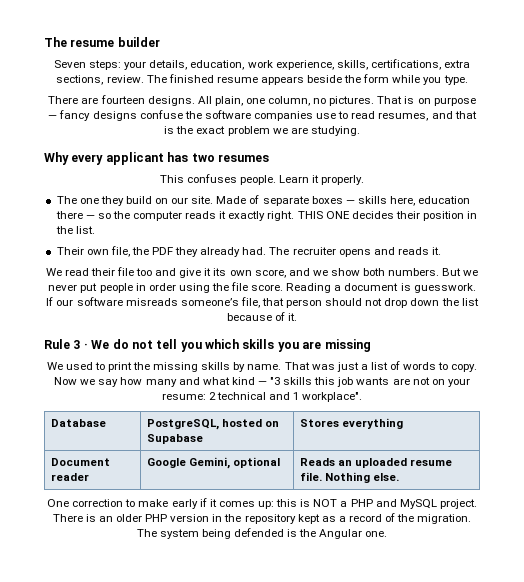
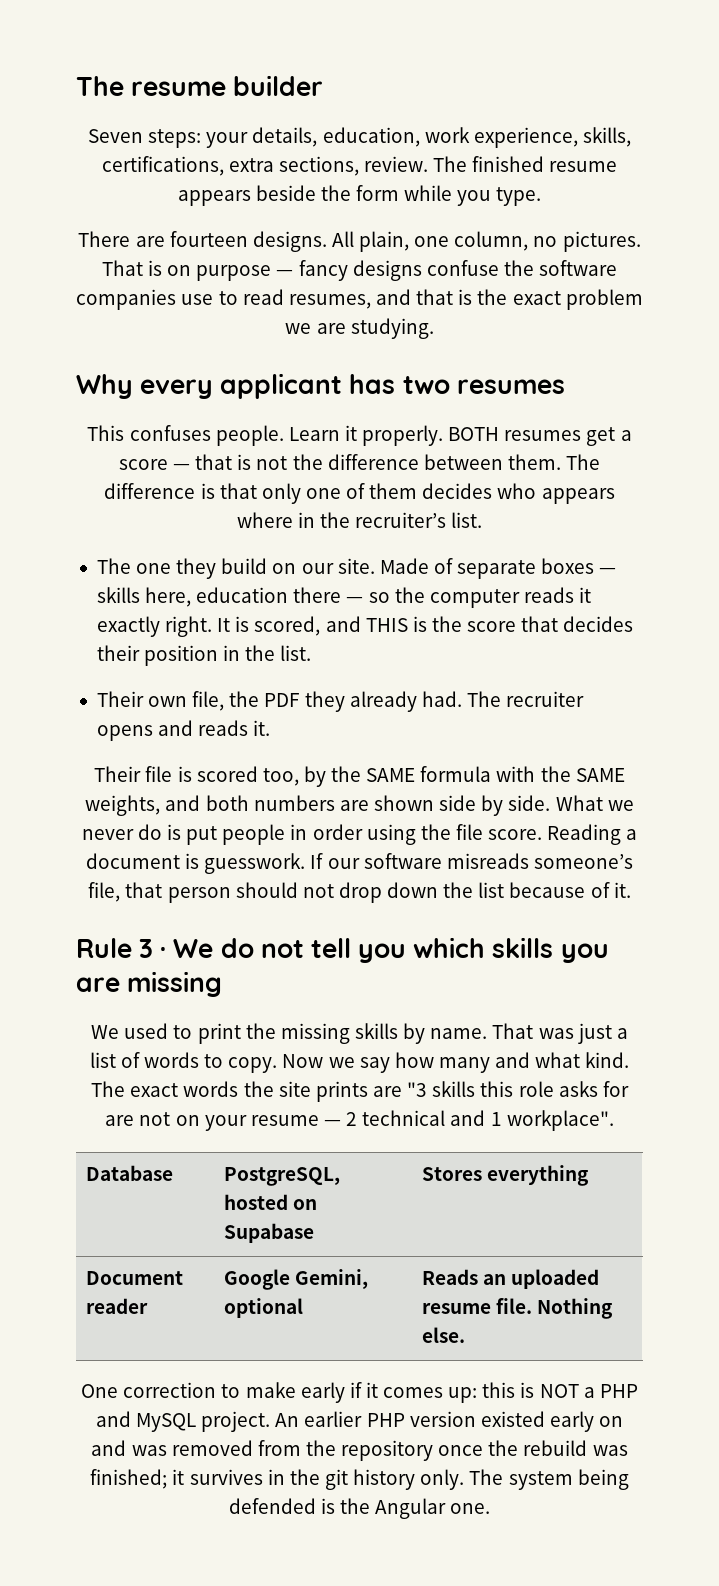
+ BOTH resumes get a score — that is not the difference between them. The difference is that only one of them decides who appears where in the recruiter’s list.
- THIS ONE decides their position in the list.
+ It is scored, and THIS is the score that decides their position in the list.
- We read their file too and give it its own score, and we show both numbers. But we never put people in order using the file score.
+ Their file is scored too, by the SAME formula with the SAME weights, and both numbers are shown side by side. What we never do is put people in order using the file score.
- Now we say how many and what kind — "3 skills this job wants are not on your resume: 2 technical and 1 workplace".
+ Now we say how many and what kind. The exact words the site prints are "3 skills this role asks for are not on your resume — 2 technical and 1 workplace".
- There is an older PHP version in the repository kept as a record of the migration.
+ An earlier PHP version existed early on and was removed from the repository once the rebuild was finished; it survives in the git history only.

